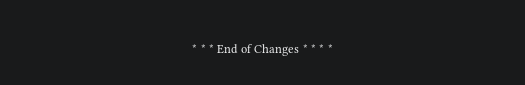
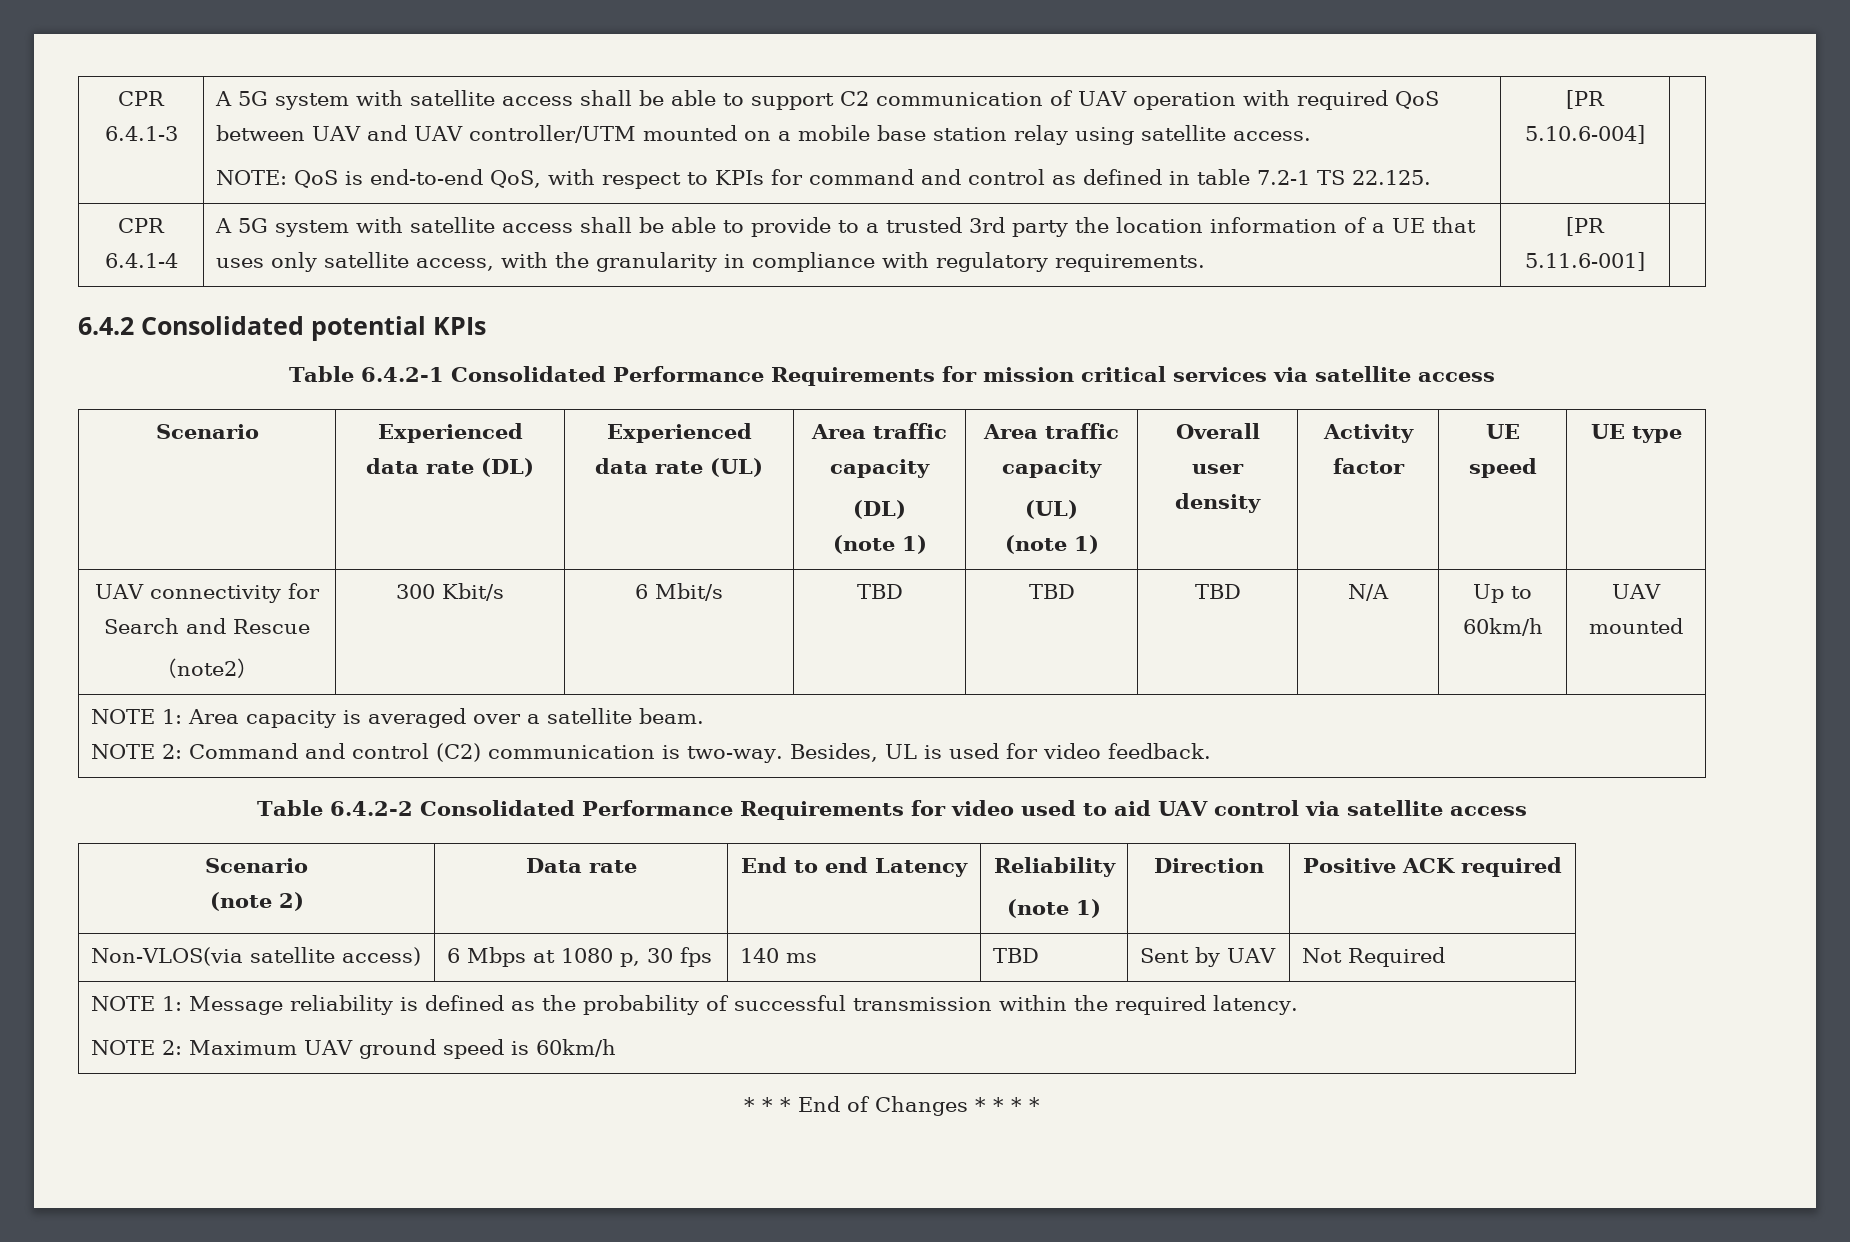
+ CPR 6.4.1-3 | A 5G system with satellite access shall be able to support C2 communication of UAV operation with required QoS between UAV and UAV controller/UTM mounted on a mobile base station relay using satellite access.
+ NOTE: QoS is end-to-end QoS, with respect to KPIs for command and control as defined in table 7.2-1 TS 22.125. | [PR 5.10.6-004] |
+ CPR 6.4.1-4 | A 5G system with satellite access shall be able to provide to a trusted 3rd party the location information of a UE that uses only satellite access, with the granularity in compliance with regulatory requirements. | [PR 5.11.6-001] |
+ 6.4.2 Consolidated potential KPIs
+ Table 6.4.2-1 Consolidated Performance Requirements for mission critical services via satellite access
+ Scenario | Experienced data rate (DL) | Experienced data rate (UL) | Area traffic capacity
+ (DL)
+ (note 1) | Area traffic capacity
+ (UL)
+ (note 1) | Overall user density | Activity factor | UE speed | UE type
+ UAV connectivity for Search and Rescue
+ （note2） | 300 Kbit/s | 6 Mbit/s | TBD | TBD | TBD | N/A | Up to 60km/h | UAV mounted
+ NOTE 1: Area capacity is averaged over a satellite beam.
+ NOTE 2: Command and control (C2) communication is two-way. Besides, UL is used for video feedback.
+ Table 6.4.2-2 Consolidated Performance Requirements for video used to aid UAV control via satellite access
+ Scenario
+ (note 2) | Data rate | End to end Latency | Reliability
+ (note 1) | Direction | Positive ACK required
+ Non-VLOS(via satellite access) | 6 Mbps at 1080 p, 30 fps | 140 ms | TBD | Sent by UAV | Not Required
+ NOTE 1: Message reliability is defined as the probability of successful transmission within the required latency.
+ NOTE 2: Maximum UAV ground speed is 60km/h

